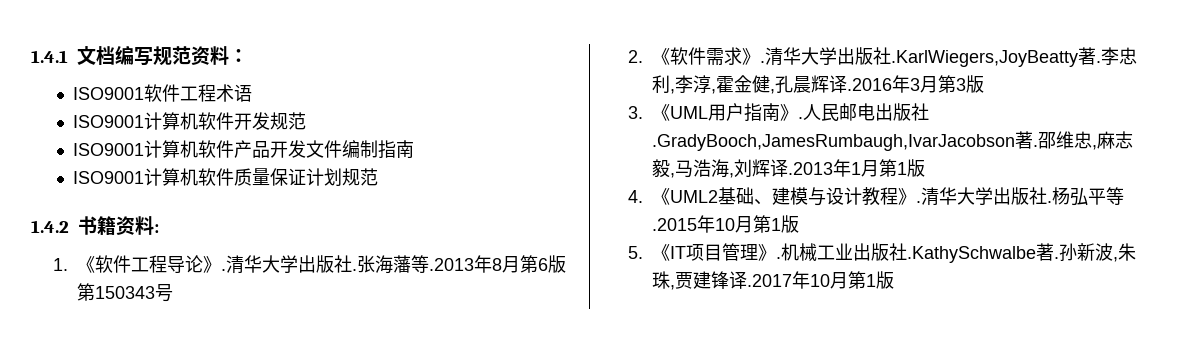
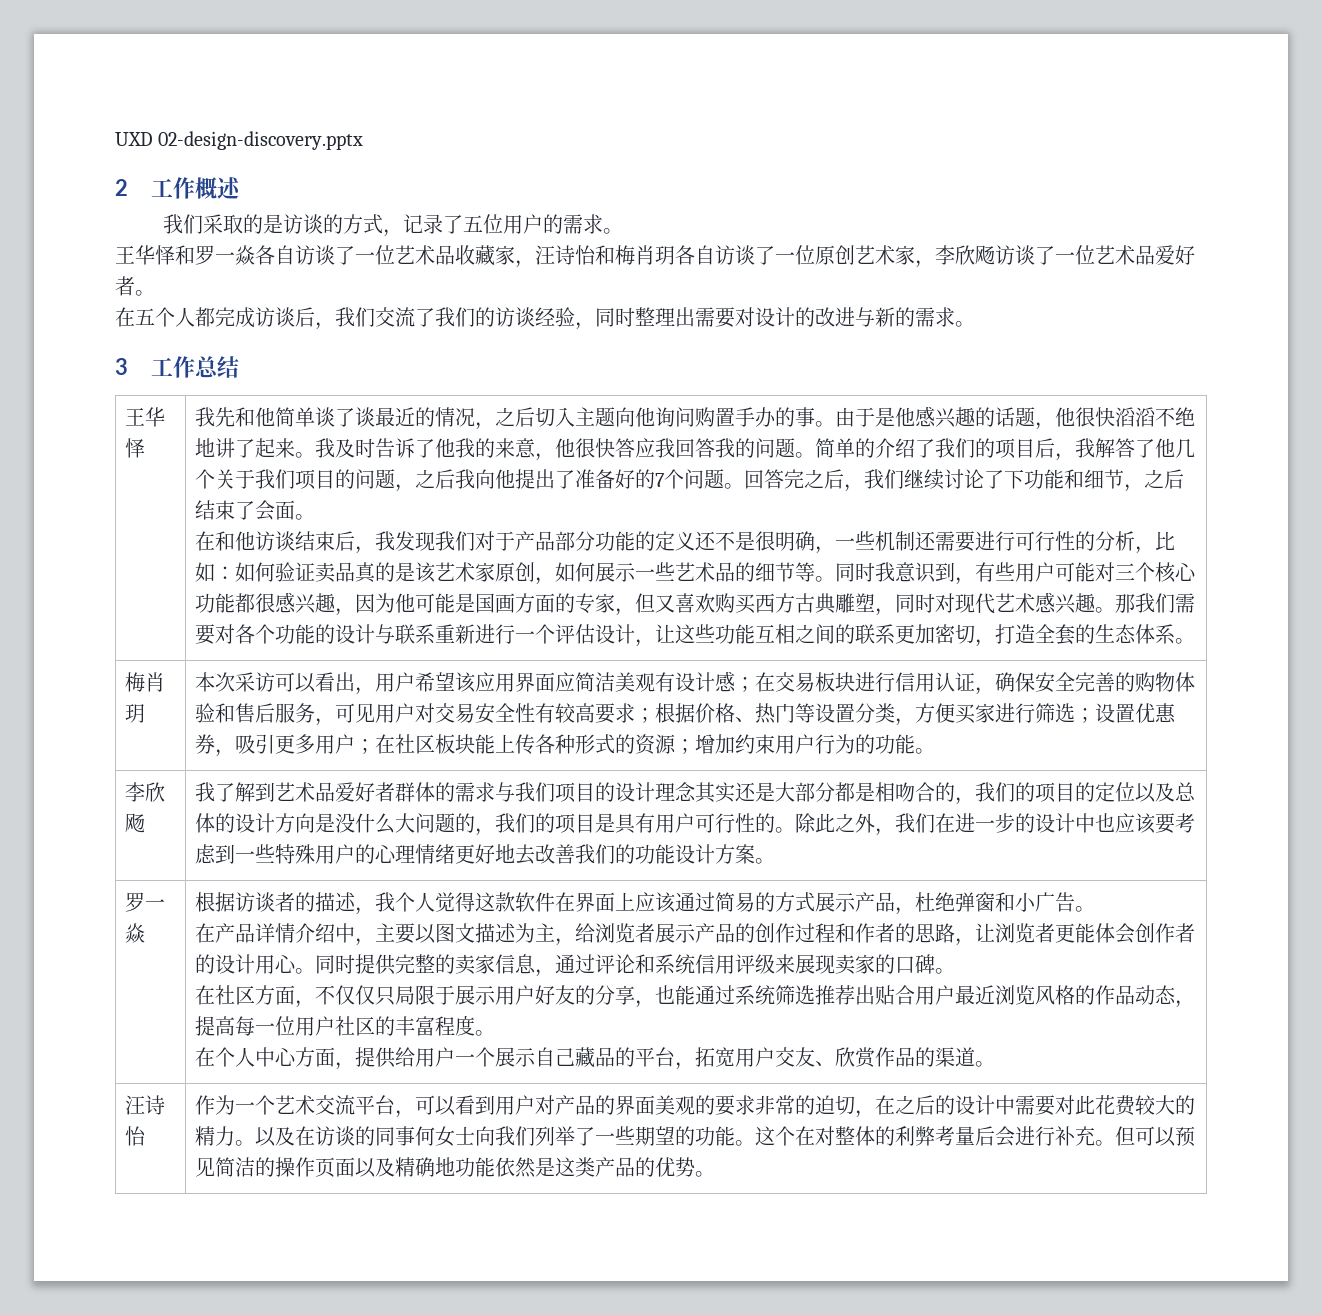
- 1.4.1文档编写规范资料：
- ISO9001软件工程术语
- ISO9001计算机软件开发规范
- ISO9001计算机软件产品开发文件编制指南
- ISO9001计算机软件质量保证计划规范
- 1.4.2书籍资料:
- 1.《软件工程导论》.清华大学出版社.张海藩等.2013年8月第6版第150343号
- 2.《软件需求》.清华大学出版社.KarlWiegers,JoyBeatty著.李忠利,李淳,霍金健,孔晨辉译.2016年3月第3版
- 3.《UML用户指南》.人民邮电出版社.GradyBooch,JamesRumbaugh,IvarJacobson著.邵维忠,麻志毅,马浩海,刘辉译.2013年1月第1版
- 4.《UML2基础、建模与设计教程》.清华大学出版社.杨弘平等.2015年10月第1版
- 5.《IT项目管理》.机械工业出版社.KathySchwalbe著.孙新波,朱珠,贾建锋译.2017年10月第1版
+ UXD 02-design-discovery.pptx
+ 2工作概述
+ 我们采取的是访谈的方式，记录了五位用户的需求。
+ 王华怿和罗一焱各自访谈了一位艺术品收藏家，汪诗怡和梅肖玥各自访谈了一位原创艺术家，李欣飏访谈了一位艺术品爱好者。
+ 在五个人都完成访谈后，我们交流了我们的访谈经验，同时整理出需要对设计的改进与新的需求。
+ 3工作总结
+ 王华怿 | 我先和他简单谈了谈最近的情况，之后切入主题向他询问购置手办的事。由于是他感兴趣的话题，他很快滔滔不绝地讲了起来。我及时告诉了他我的来意，他很快答应我回答我的问题。简单的介绍了我们的项目后，我解答了他几个关于我们项目的问题，之后我向他提出了准备好的7个问题。回答完之后，我们继续讨论了下功能和细节，之后结束了会面。
+ 在和他访谈结束后，我发现我们对于产品部分功能的定义还不是很明确，一些机制还需要进行可行性的分析，比如：如何验证卖品真的是该艺术家原创，如何展示一些艺术品的细节等。同时我意识到，有些用户可能对三个核心功能都很感兴趣，因为他可能是国画方面的专家，但又喜欢购买西方古典雕塑，同时对现代艺术感兴趣。那我们需要对各个功能的设计与联系重新进行一个评估设计，让这些功能互相之间的联系更加密切，打造全套的生态体系。
+ 梅肖玥 | 本次采访可以看出，用户希望该应用界面应简洁美观有设计感；在交易板块进行信用认证，确保安全完善的购物体验和售后服务，可见用户对交易安全性有较高要求；根据价格、热门等设置分类，方便买家进行筛选；设置优惠券，吸引更多用户；在社区板块能上传各种形式的资源；增加约束用户行为的功能。
+ 李欣飏 | 我了解到艺术品爱好者群体的需求与我们项目的设计理念其实还是大部分都是相吻合的，我们的项目的定位以及总体的设计方向是没什么大问题的，我们的项目是具有用户可行性的。除此之外，我们在进一步的设计中也应该要考虑到一些特殊用户的心理情绪更好地去改善我们的功能设计方案。
+ 罗一焱 | 根据访谈者的描述，我个人觉得这款软件在界面上应该通过简易的方式展示产品，杜绝弹窗和小广告。
+ 在产品详情介绍中，主要以图文描述为主，给浏览者展示产品的创作过程和作者的思路，让浏览者更能体会创作者的设计用心。同时提供完整的卖家信息，通过评论和系统信用评级来展现卖家的口碑。
+ 在社区方面，不仅仅只局限于展示用户好友的分享，也能通过系统筛选推荐出贴合用户最近浏览风格的作品动态，提高每一位用户社区的丰富程度。
+ 在个人中心方面，提供给用户一个展示自己藏品的平台，拓宽用户交友、欣赏作品的渠道。
+ 汪诗怡 | 作为一个艺术交流平台，可以看到用户对产品的界面美观的要求非常的迫切，在之后的设计中需要对此花费较大的精力。以及在访谈的同事何女士向我们列举了一些期望的功能。这个在对整体的利弊考量后会进行补充。但可以预见简洁的操作页面以及精确地功能依然是这类产品的优势。

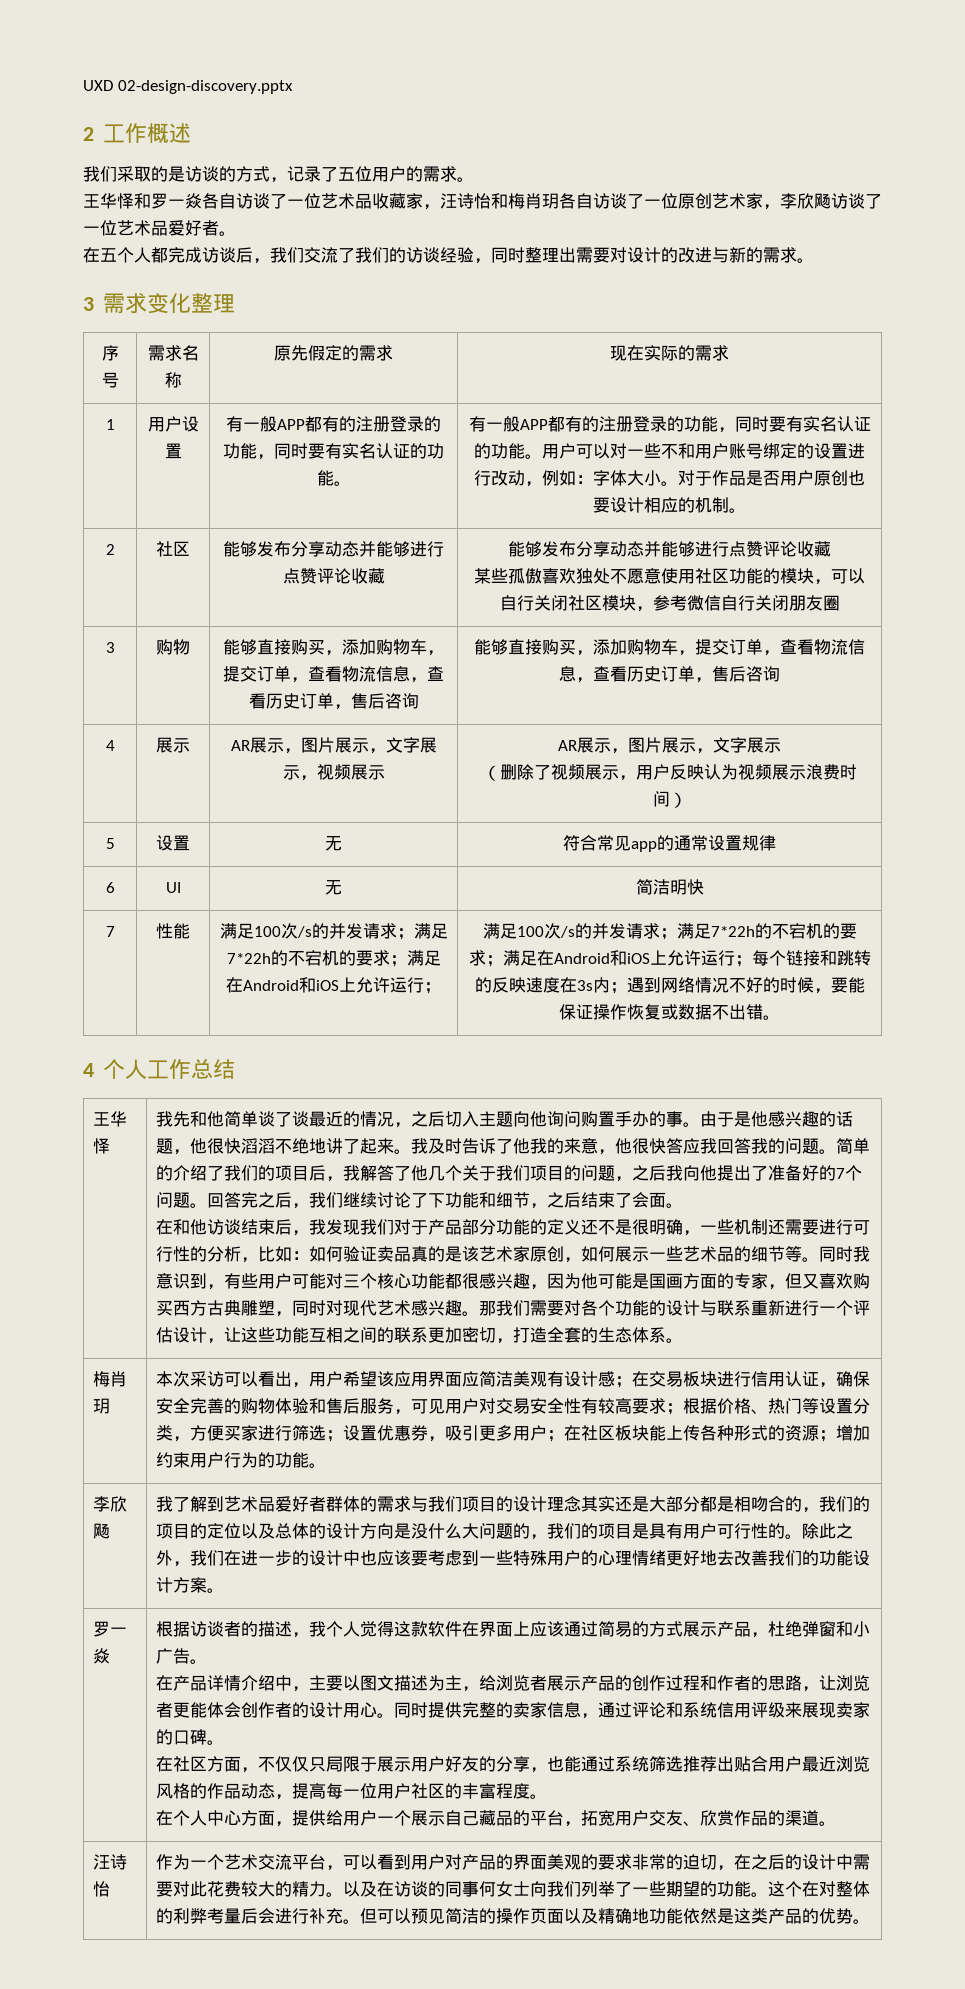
- 3工作总结
+ 3需求变化整理
+ 序号 | 需求名称 | 原先假定的需求 | 现在实际的需求
+ 1 | 用户设置 | 有一般APP都有的注册登录的功能，同时要有实名认证的功能。 | 有一般APP都有的注册登录的功能，同时要有实名认证的功能。用户可以对一些不和用户账号绑定的设置进行改动，例如：字体大小。对于作品是否用户原创也要设计相应的机制。
+ 2 | 社区 | 能够发布分享动态并能够进行点赞评论收藏 | 能够发布分享动态并能够进行点赞评论收藏
+ 某些孤傲喜欢独处不愿意使用社区功能的模块，可以自行关闭社区模块，参考微信自行关闭朋友圈
+ 3 | 购物 | 能够直接购买，添加购物车，提交订单，查看物流信息，查看历史订单，售后咨询 | 能够直接购买，添加购物车，提交订单，查看物流信息，查看历史订单，售后咨询
+ 4 | 展示 | AR展示，图片展示，文字展示，视频展示 | AR展示，图片展示，文字展示
+ （删除了视频展示，用户反映认为视频展示浪费时间）
+ 5 | 设置 | 无 | 符合常见app的通常设置规律
+ 6 | UI | 无 | 简洁明快
+ 7 | 性能 | 满足100次/s的并发请求；满足7*22h的不宕机的要求；满足在Android和iOS上允许运行； | 满足100次/s的并发请求；满足7*22h的不宕机的要求；满足在Android和iOS上允许运行；每个链接和跳转的反映速度在3s内；遇到网络情况不好的时候，要能保证操作恢复或数据不出错。
+ 4个人工作总结

